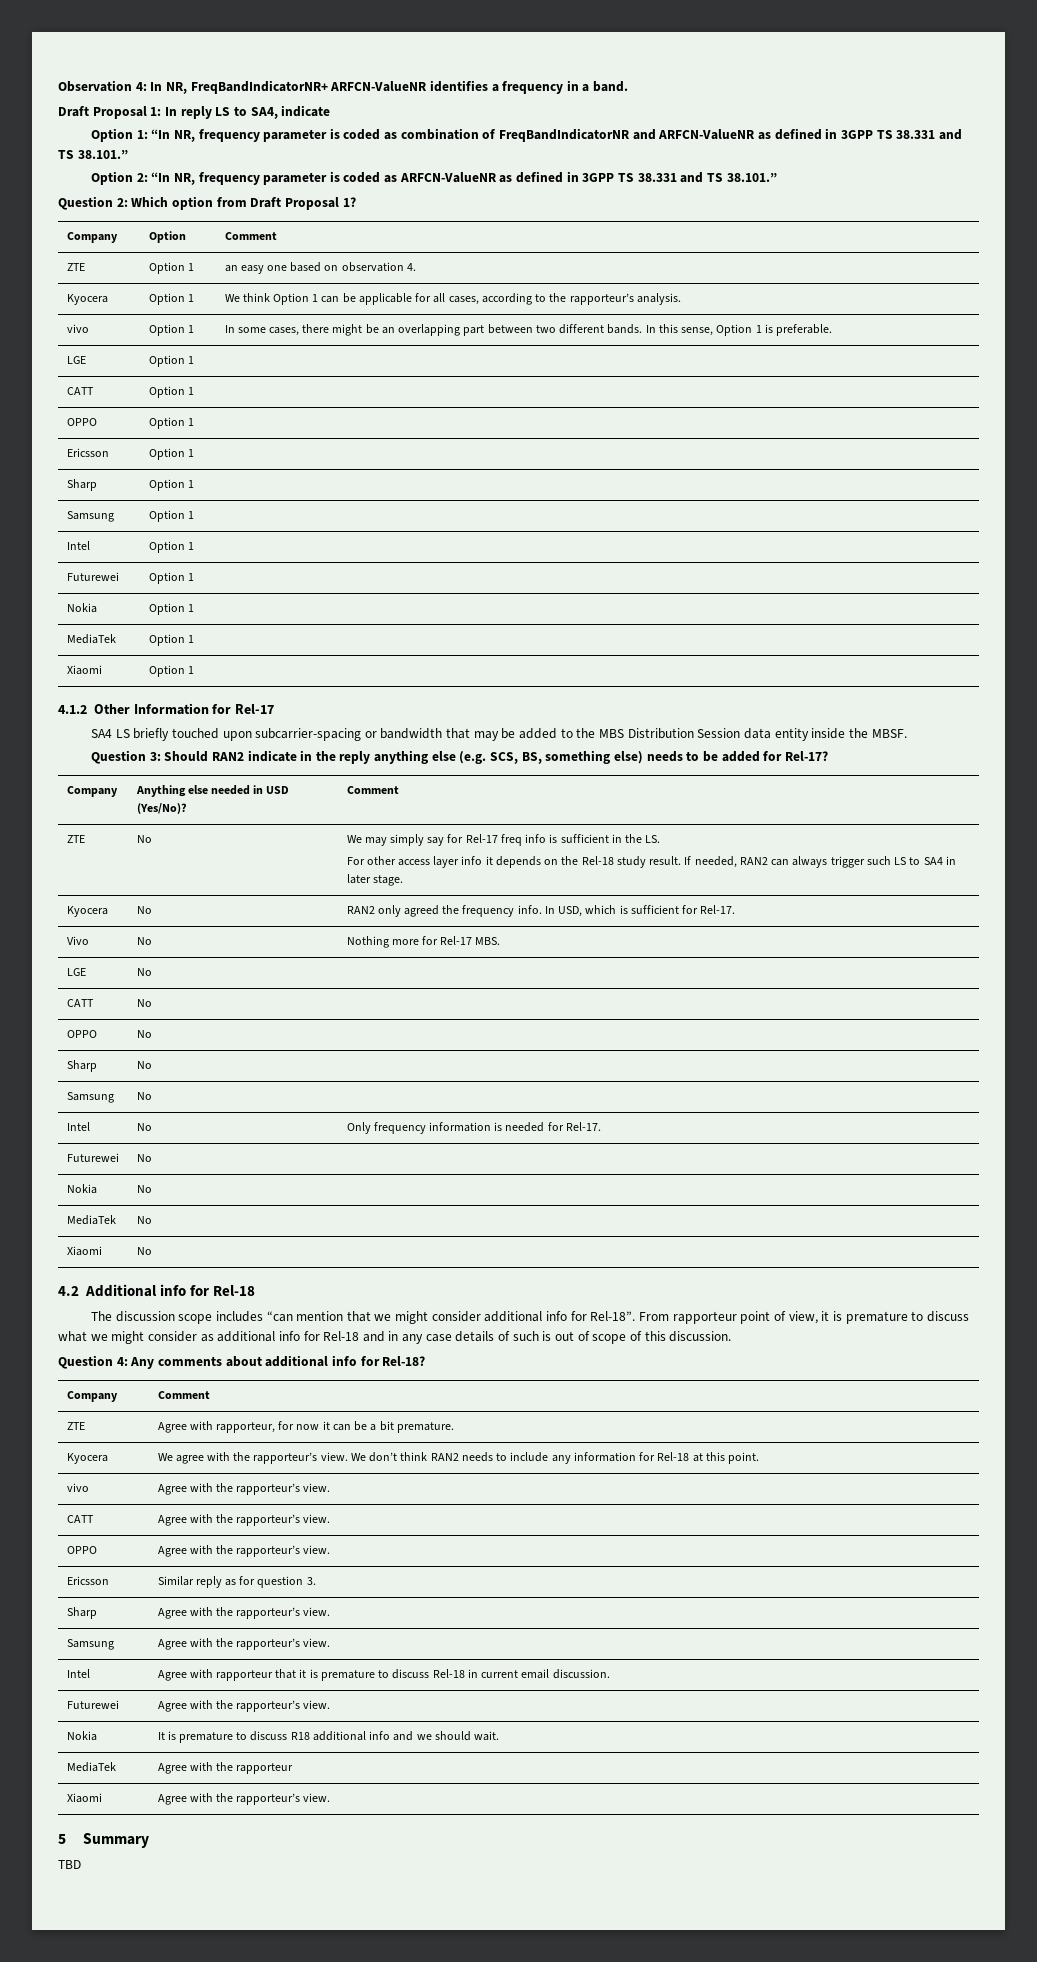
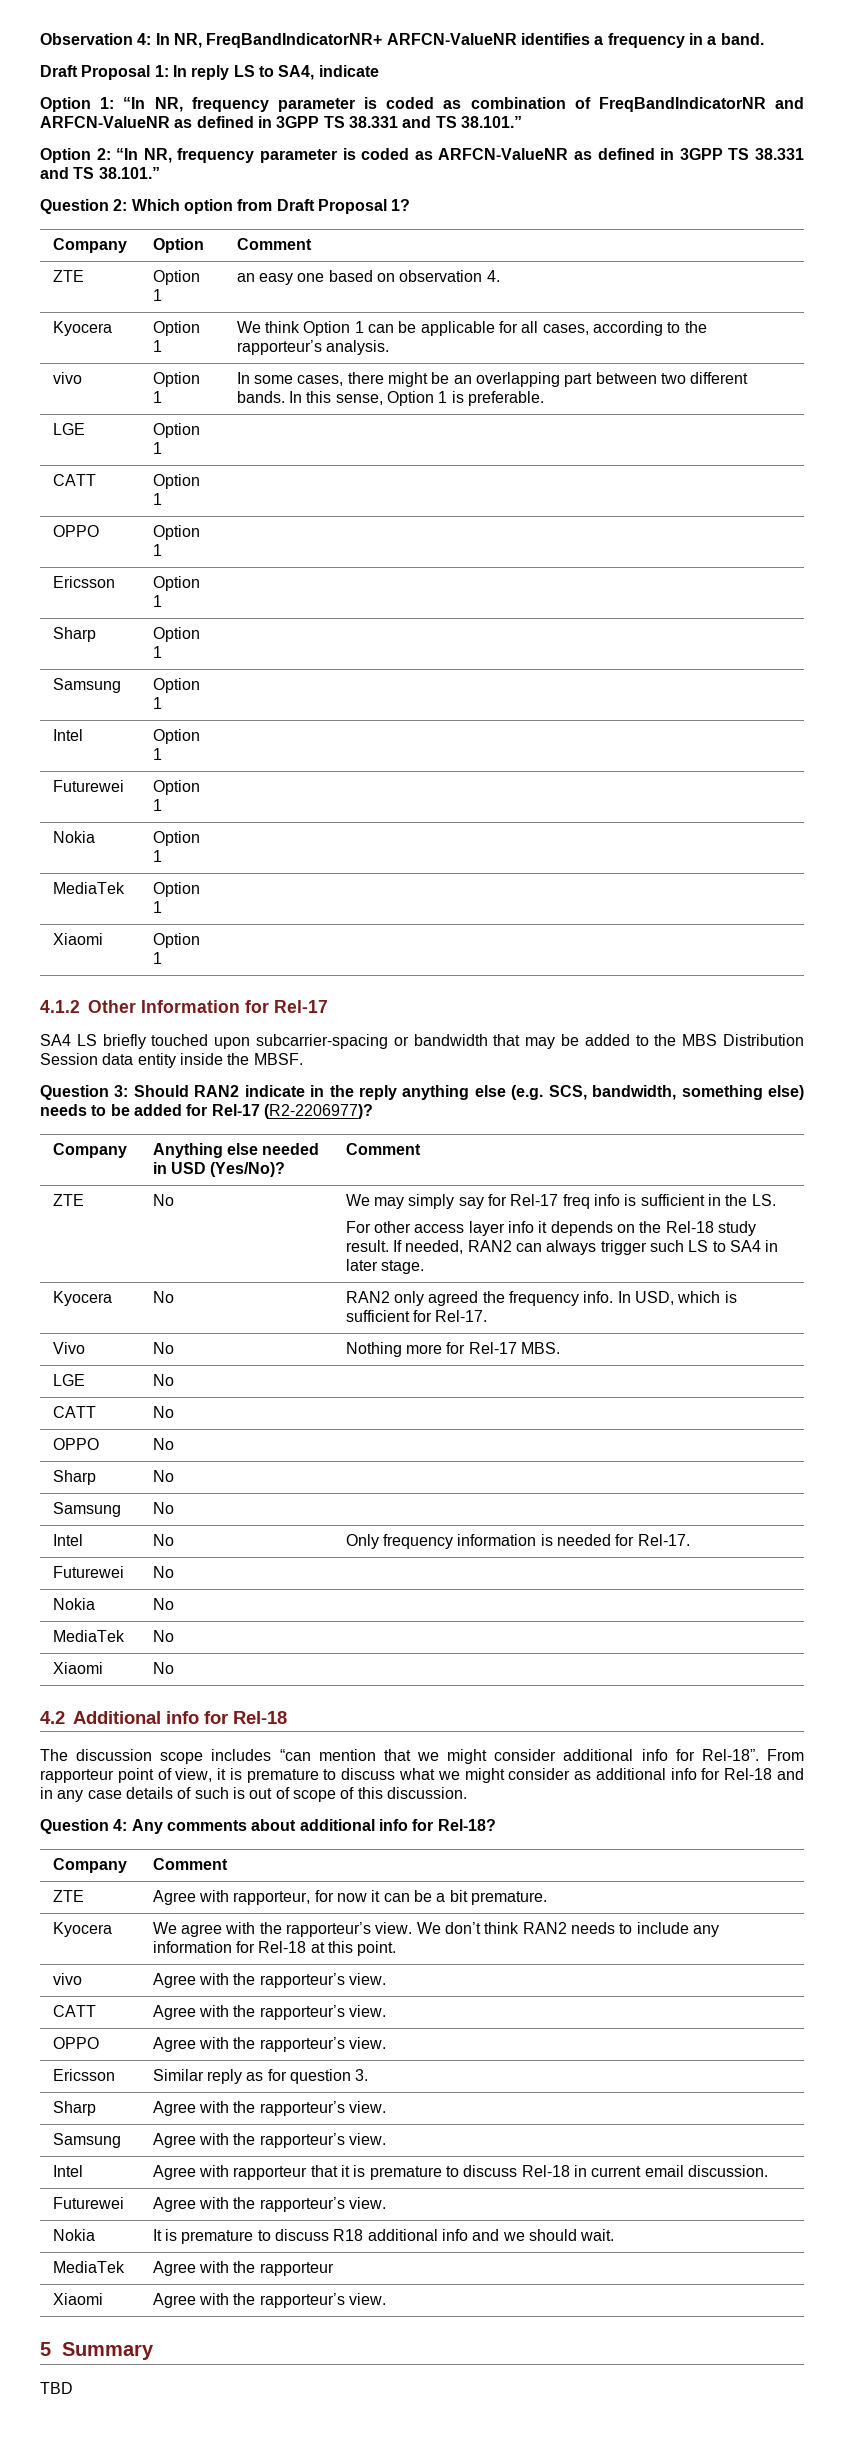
- Question 3: Should RAN2 indicate in the reply anything else (e.g. SCS, BS, something else) needs to be added for Rel-17?
+ Question 3: Should RAN2 indicate in the reply anything else (e.g. SCS, bandwidth, something else) needs to be added for Rel-17 (R2-2206977)?

